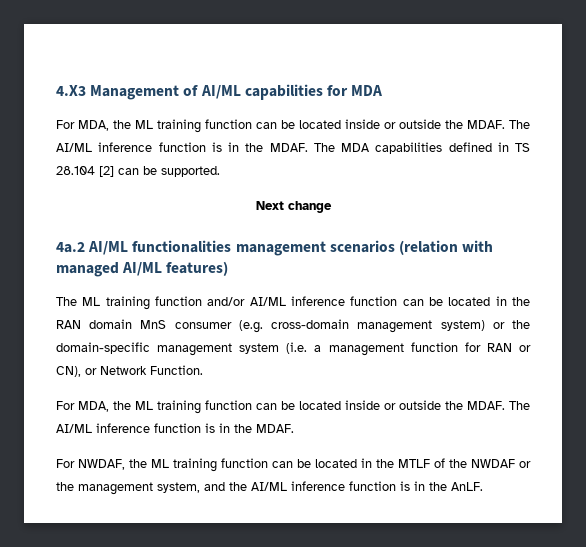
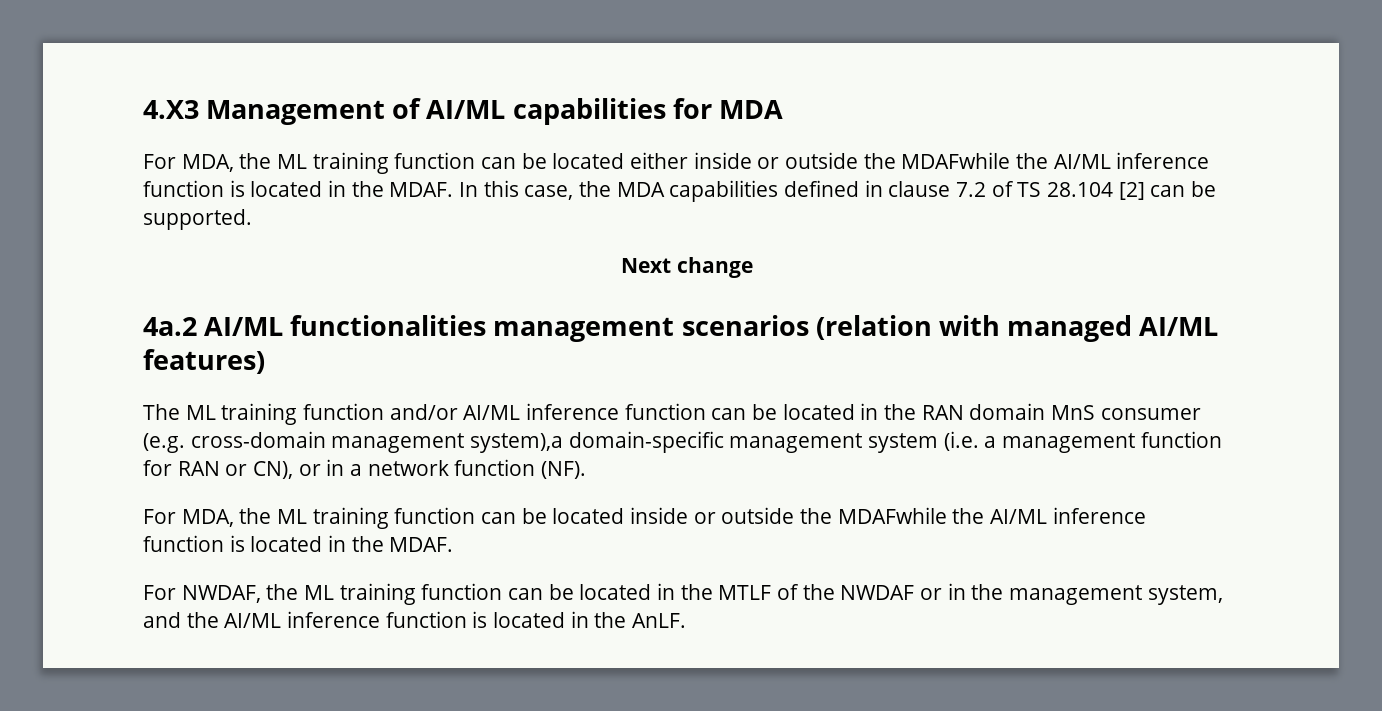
- For MDA, the ML training function can be located inside or outside the MDAF. The AI/ML inference function is in the MDAF. The MDA capabilities defined in TS 28.104 [2] can be supported.
+ For MDA, the ML training function can be located either inside or outside the MDAFwhile the AI/ML inference function is located in the MDAF. In this case, the MDA capabilities defined in clause 7.2 of TS 28.104 [2] can be supported.
- The ML training function and/or AI/ML inference function can be located in the RAN domain MnS consumer (e.g. cross-domain management system) or the domain-specific management system (i.e. a management function for RAN or CN), or Network Function.
- For MDA, the ML training function can be located inside or outside the MDAF. The AI/ML inference function is in the MDAF.
+ The ML training function and/or AI/ML inference function can be located in the RAN domain MnS consumer (e.g. cross-domain management system),a domain-specific management system (i.e. a management function for RAN or CN), or in a network function (NF).
+ For MDA, the ML training function can be located inside or outside the MDAFwhile the AI/ML inference function is located in the MDAF.
- For NWDAF, the ML training function can be located in the MTLF of the NWDAF or the management system, and the AI/ML inference function is in the AnLF.
+ For NWDAF, the ML training function can be located in the MTLF of the NWDAF or in the management system, and the AI/ML inference function is located in the AnLF.

